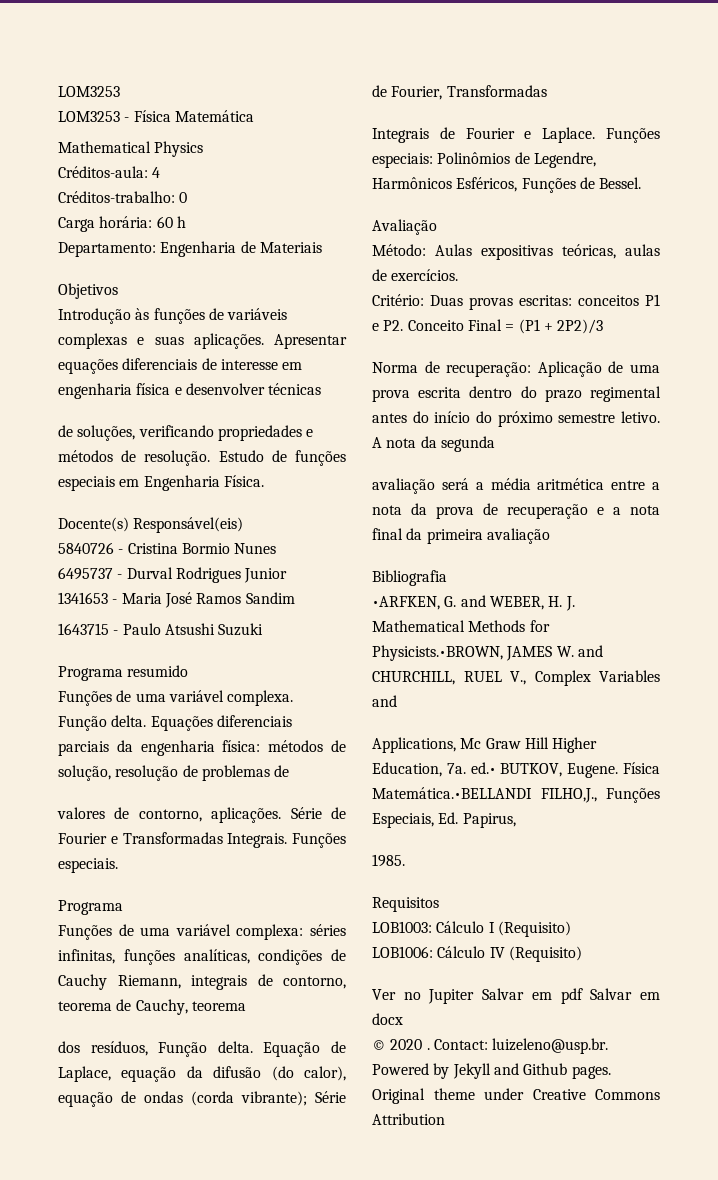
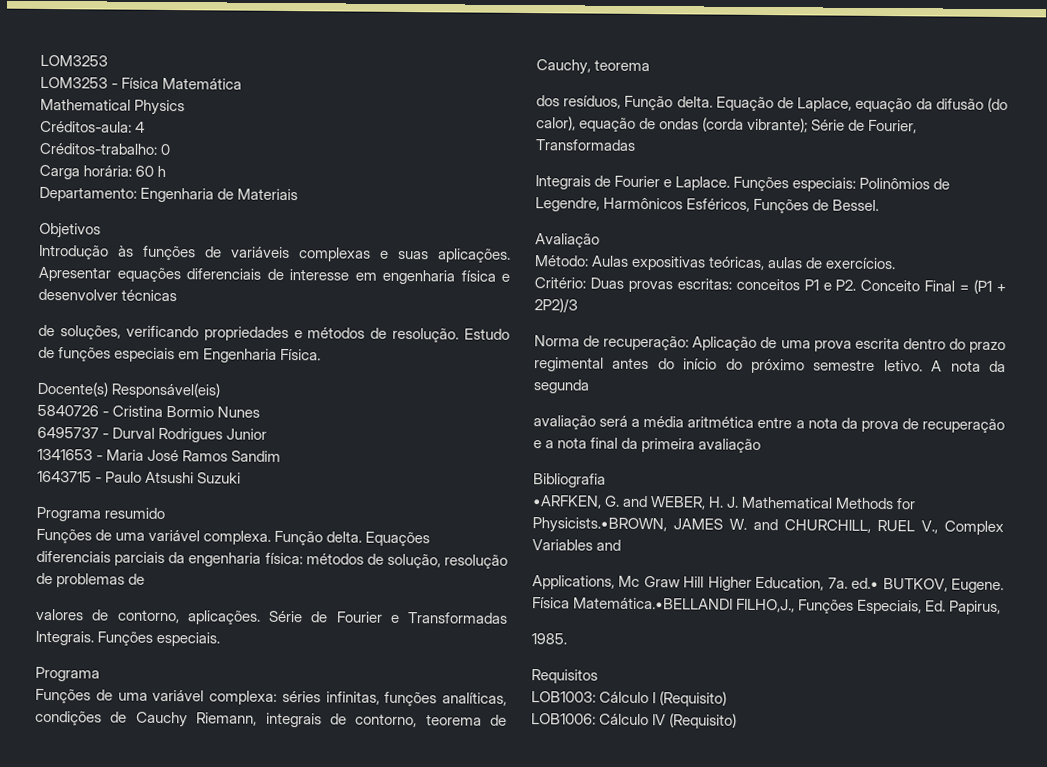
- Ver no Jupiter Salvar em pdf Salvar em docx
- © 2020 . Contact: luizeleno@usp.br. Powered by Jekyll and Github pages. Original theme under Creative Commons Attribution

